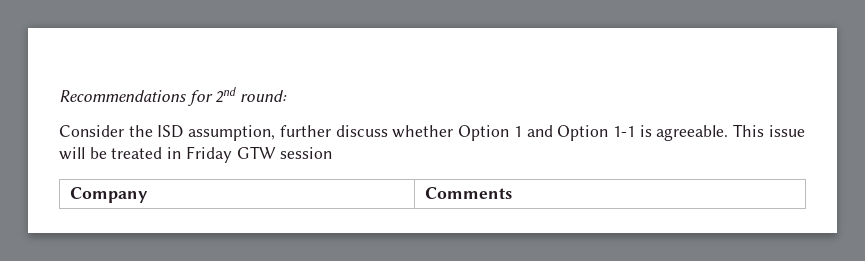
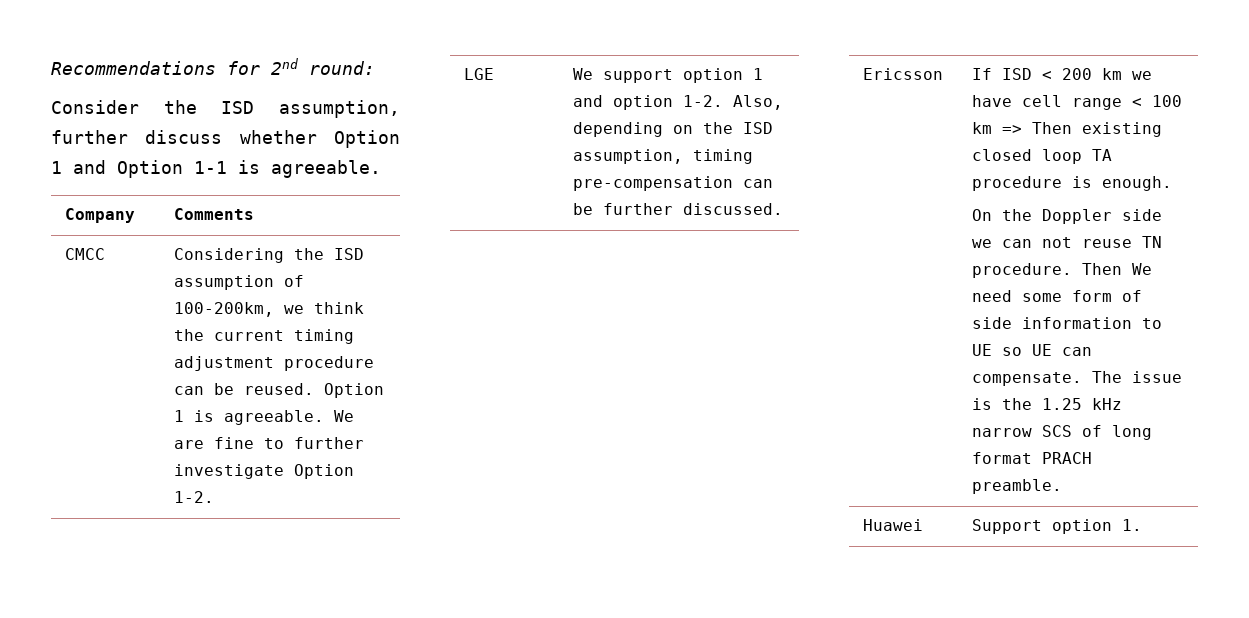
- Consider the ISD assumption, further discuss whether Option 1 and Option 1-1 is agreeable. This issue will be treated in Friday GTW session
+ Consider the ISD assumption, further discuss whether Option 1 and Option 1-1 is agreeable.
  Company | Comments
+ CMCC | Considering the ISD assumption of 100-200km, we think the current timing adjustment procedure can be reused. Option 1 is agreeable. We are fine to further investigate Option 1-2.
+ LGE | We support option 1 and option 1-2. Also, depending on the ISD assumption, timing pre-compensation can be further discussed.
+ Ericsson | If ISD < 200 km we have cell range < 100 km => Then existing closed loop TA procedure is enough.
+ On the Doppler side we can not reuse TN procedure. Then We need some form of side information to UE so UE can compensate. The issue is the 1.25 kHz narrow SCS of long format PRACH preamble.
+ Huawei | Support option 1.

